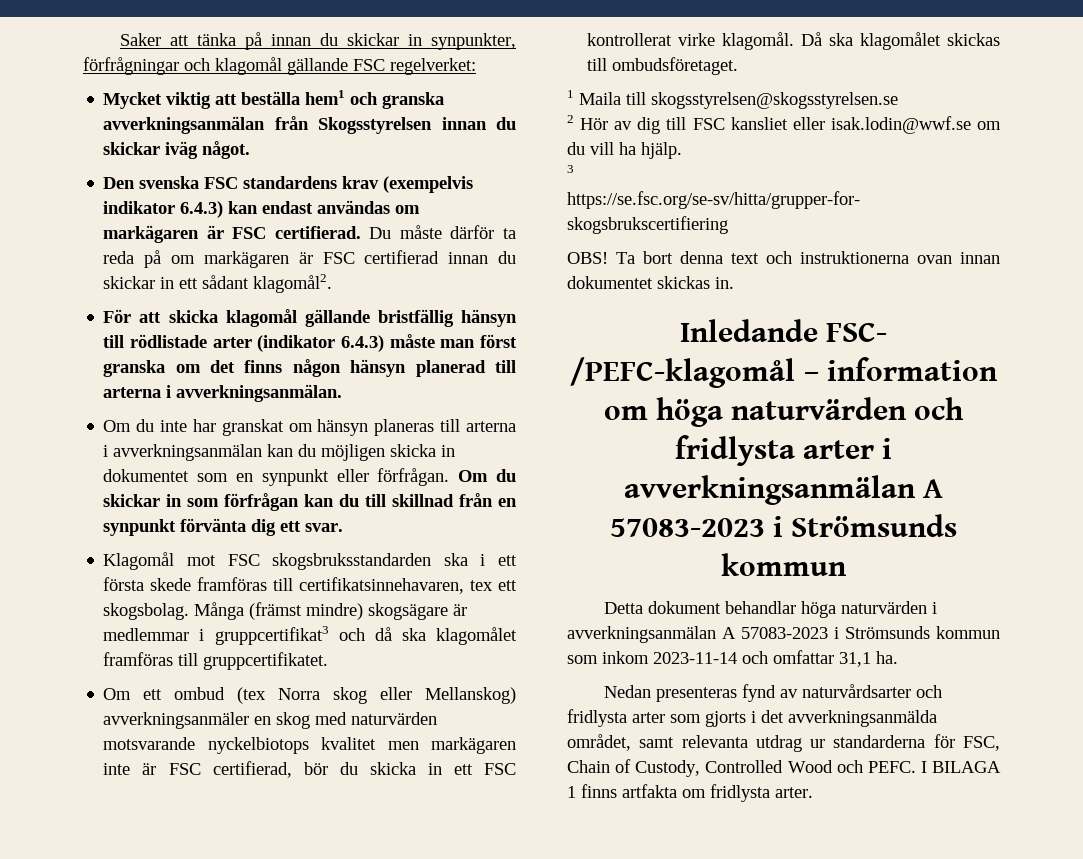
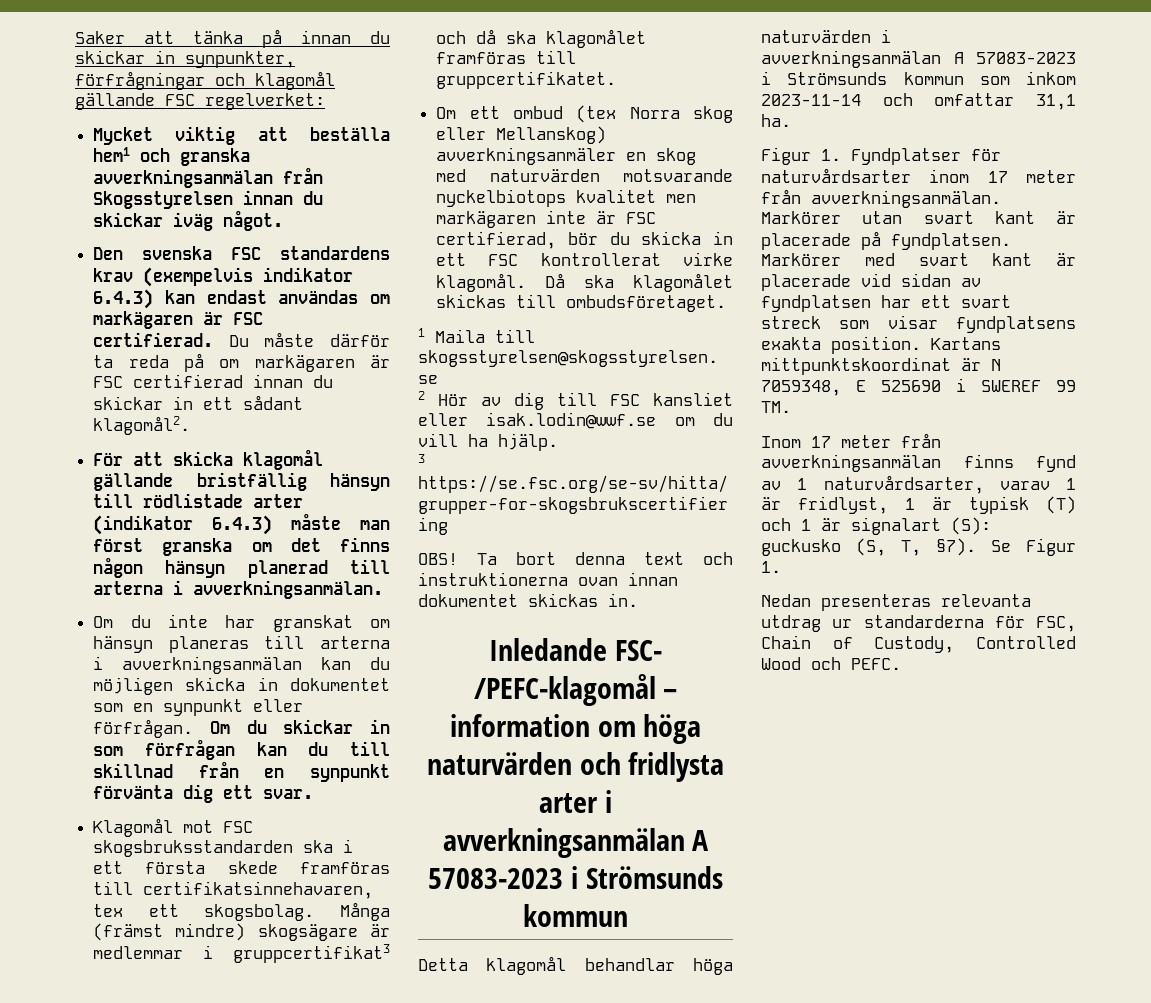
- Detta dokument behandlar höga naturvärden i avverkningsanmälan A 57083-2023 i Strömsunds kommun som inkom 2023-11-14 och omfattar 31,1 ha.
+ Detta klagomål behandlar höga naturvärden i avverkningsanmälan A 57083-2023 i Strömsunds kommun som inkom 2023-11-14 och omfattar 31,1 ha.
- Nedan presenteras fynd av naturvårdsarter och fridlysta arter som gjorts i det avverkningsanmälda området, samt relevanta utdrag ur standarderna för FSC, Chain of Custody, Controlled Wood och PEFC. I BILAGA 1 finns artfakta om fridlysta arter.
+ Figur 1. Fyndplatser för naturvårdsarter inom 17 meter från avverkningsanmälan. Markörer utan svart kant är placerade på fyndplatsen. Markörer med svart kant är placerade vid sidan av fyndplatsen har ett svart streck som visar fyndplatsens exakta position. Kartans mittpunktskoordinat är N 7059348, E 525690 i SWEREF 99 TM.
+ Inom 17 meter från avverkningsanmälan finns fynd av 1 naturvårdsarter, varav 1 är fridlyst, 1 är typisk (T) och 1 är signalart (S): guckusko (S, T, §7). Se Figur 1.
+ Nedan presenteras relevanta utdrag ur standarderna för FSC, Chain of Custody, Controlled Wood och PEFC.

